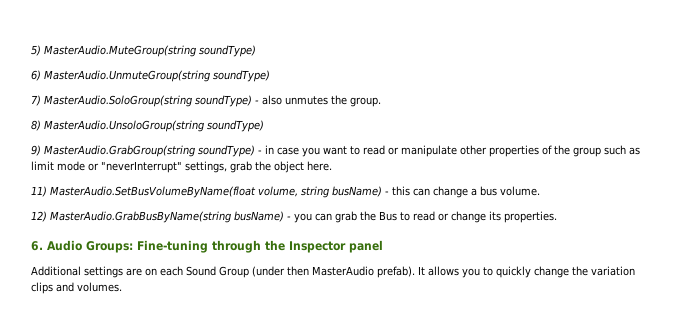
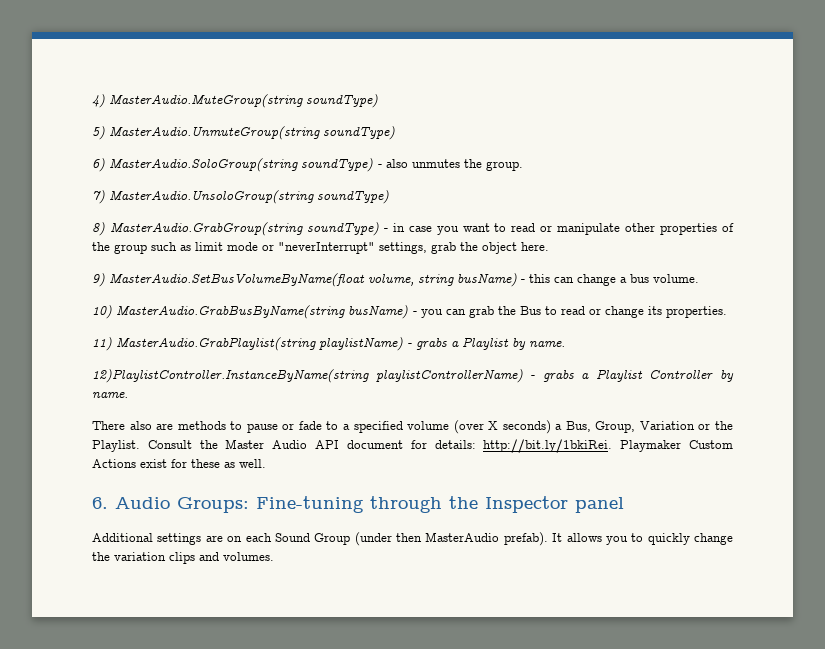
- 5) MasterAudio.MuteGroup(string soundType)
+ 4) MasterAudio.MuteGroup(string soundType)
- 6) MasterAudio.UnmuteGroup(string soundType)
+ 5) MasterAudio.UnmuteGroup(string soundType)
- 7) MasterAudio.SoloGroup(string soundType) - also unmutes the group.
+ 6) MasterAudio.SoloGroup(string soundType) - also unmutes the group.
- 8) MasterAudio.UnsoloGroup(string soundType)
+ 7) MasterAudio.UnsoloGroup(string soundType)
- 9) MasterAudio.GrabGroup(string soundType) - in case you want to read or manipulate other properties of the group such as limit mode or "neverInterrupt" settings, grab the object here.
+ 8) MasterAudio.GrabGroup(string soundType) - in case you want to read or manipulate other properties of the group such as limit mode or "neverInterrupt" settings, grab the object here.
- 11) MasterAudio.SetBusVolumeByName(float volume, string busName) - this can change a bus volume.
+ 9) MasterAudio.SetBusVolumeByName(float volume, string busName) - this can change a bus volume.
- 12) MasterAudio.GrabBusByName(string busName) - you can grab the Bus to read or change its properties.
+ 10) MasterAudio.GrabBusByName(string busName) - you can grab the Bus to read or change its properties.
+ 11) MasterAudio.GrabPlaylist(string playlistName) - grabs a Playlist by name.
+ 12)PlaylistController.InstanceByName(string playlistControllerName) - grabs a Playlist Controller by name.
+ There also are methods to pause or fade to a specified volume (over X seconds) a Bus, Group, Variation or the Playlist. Consult the Master Audio API document for details: http://bit.ly/1bkiRei. Playmaker Custom Actions exist for these as well.

